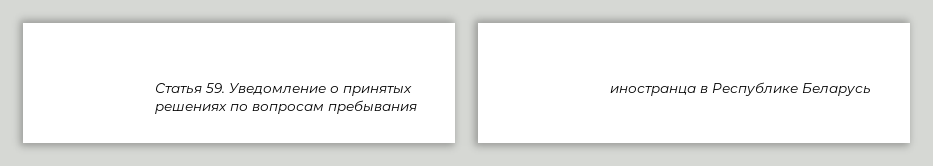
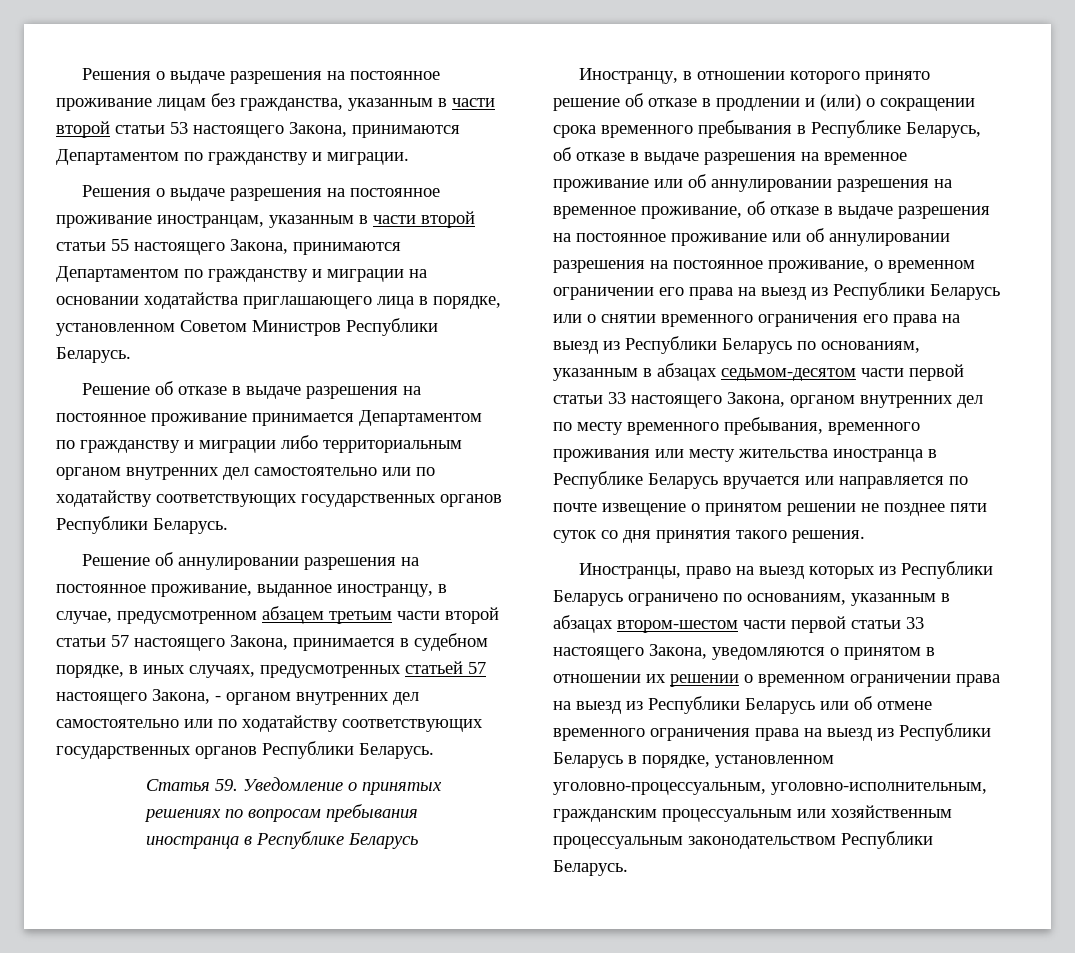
+ Решения о выдаче разрешения на постоянное проживание лицам без гражданства, указанным в части второй статьи 53 настоящего Закона, принимаются Департаментом по гражданству и миграции.
+ Решения о выдаче разрешения на постоянное проживание иностранцам, указанным в части второй статьи 55 настоящего Закона, принимаются Департаментом по гражданству и миграции на основании ходатайства приглашающего лица в порядке, установленном Советом Министров Республики Беларусь.
+ Решение об отказе в выдаче разрешения на постоянное проживание принимается Департаментом по гражданству и миграции либо территориальным органом внутренних дел самостоятельно или по ходатайству соответствующих государственных органов Республики Беларусь.
+ Решение об аннулировании разрешения на постоянное проживание, выданное иностранцу, в случае, предусмотренном абзацем третьим части второй статьи 57 настоящего Закона, принимается в судебном порядке, в иных случаях, предусмотренных статьей 57 настоящего Закона, - органом внутренних дел самостоятельно или по ходатайству соответствующих государственных органов Республики Беларусь.
+ Иностранцу, в отношении которого принято решение об отказе в продлении и (или) о сокращении срока временного пребывания в Республике Беларусь, об отказе в выдаче разрешения на временное проживание или об аннулировании разрешения на временное проживание, об отказе в выдаче разрешения на постоянное проживание или об аннулировании разрешения на постоянное проживание, о временном ограничении его права на выезд из Республики Беларусь или о снятии временного ограничения его права на выезд из Республики Беларусь по основаниям, указанным в абзацах седьмом-десятом части первой статьи 33 настоящего Закона, органом внутренних дел по месту временного пребывания, временного проживания или месту жительства иностранца в Республике Беларусь вручается или направляется по почте извещение о принятом решении не позднее пяти суток со дня принятия такого решения.
+ Иностранцы, право на выезд которых из Республики Беларусь ограничено по основаниям, указанным в абзацах втором-шестом части первой статьи 33 настоящего Закона, уведомляются о принятом в отношении их решении о временном ограничении права на выезд из Республики Беларусь или об отмене временного ограничения права на выезд из Республики Беларусь в порядке, установленном уголовно-процессуальным, уголовно-исполнительным, гражданским процессуальным или хозяйственным процессуальным законодательством Республики Беларусь.

